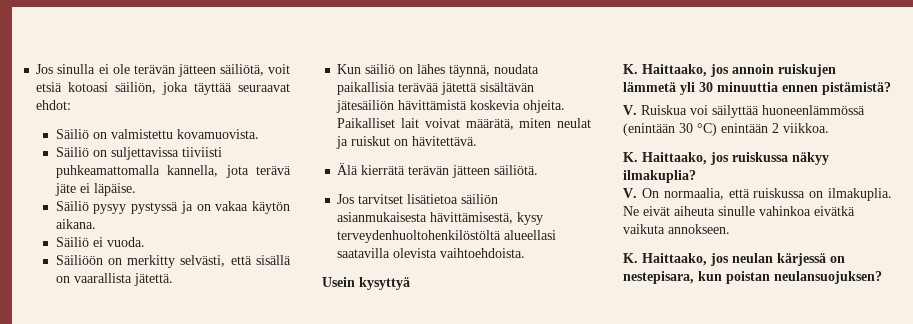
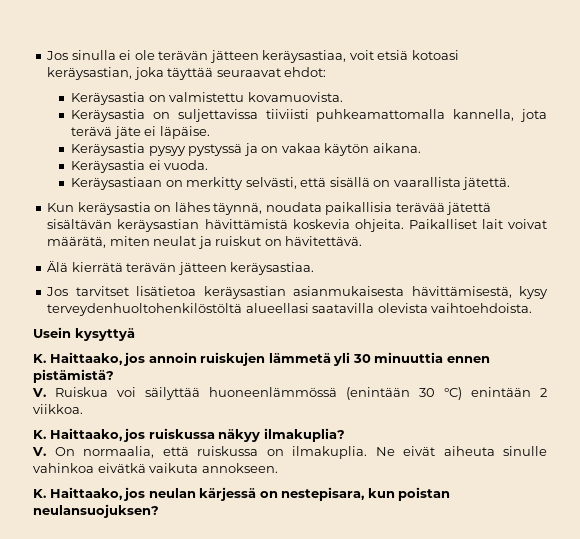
- Jos sinulla ei ole terävän jätteen säiliötä, voit etsiä kotoasi säiliön, joka täyttää seuraavat ehdot:
+ Jos sinulla ei ole terävän jätteen keräysastiaa, voit etsiä kotoasi keräysastian, joka täyttää seuraavat ehdot:
- Säiliö on valmistettu kovamuovista.
+ Keräysastia on valmistettu kovamuovista.
- Säiliö on suljettavissa tiiviisti puhkeamattomalla kannella, jota terävä jäte ei läpäise.
+ Keräysastia on suljettavissa tiiviisti puhkeamattomalla kannella, jota terävä jäte ei läpäise.
- Säiliö pysyy pystyssä ja on vakaa käytön aikana.
+ Keräysastia pysyy pystyssä ja on vakaa käytön aikana.
- Säiliö ei vuoda.
+ Keräysastia ei vuoda.
- Säiliöön on merkitty selvästi, että sisällä on vaarallista jätettä.
+ Keräysastiaan on merkitty selvästi, että sisällä on vaarallista jätettä.
- Kun säiliö on lähes täynnä, noudata paikallisia terävää jätettä sisältävän jätesäiliön hävittämistä koskevia ohjeita.
+ Kun keräysastia on lähes täynnä, noudata paikallisia terävää jätettä sisältävän keräysastian hävittämistä koskevia ohjeita.
- Älä kierrätä terävän jätteen säiliötä.
+ Älä kierrätä terävän jätteen keräysastiaa.
- Jos tarvitset lisätietoa säiliön asianmukaisesta hävittämisestä, kysy terveydenhuoltohenkilöstöltä alueellasi saatavilla olevista vaihtoehdoista.
+ Jos tarvitset lisätietoa keräysastian asianmukaisesta hävittämisestä, kysy terveydenhuoltohenkilöstöltä alueellasi saatavilla olevista vaihtoehdoista.

